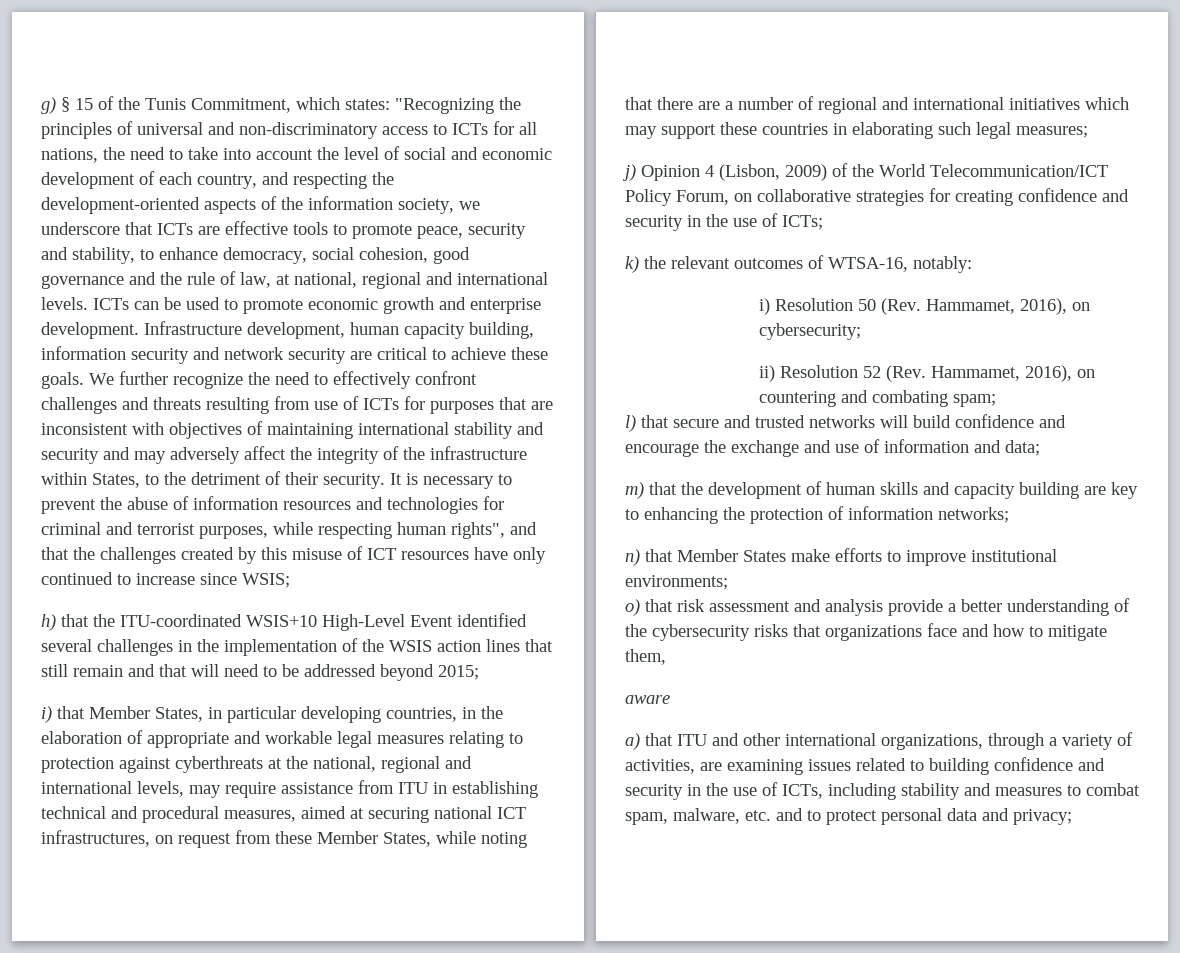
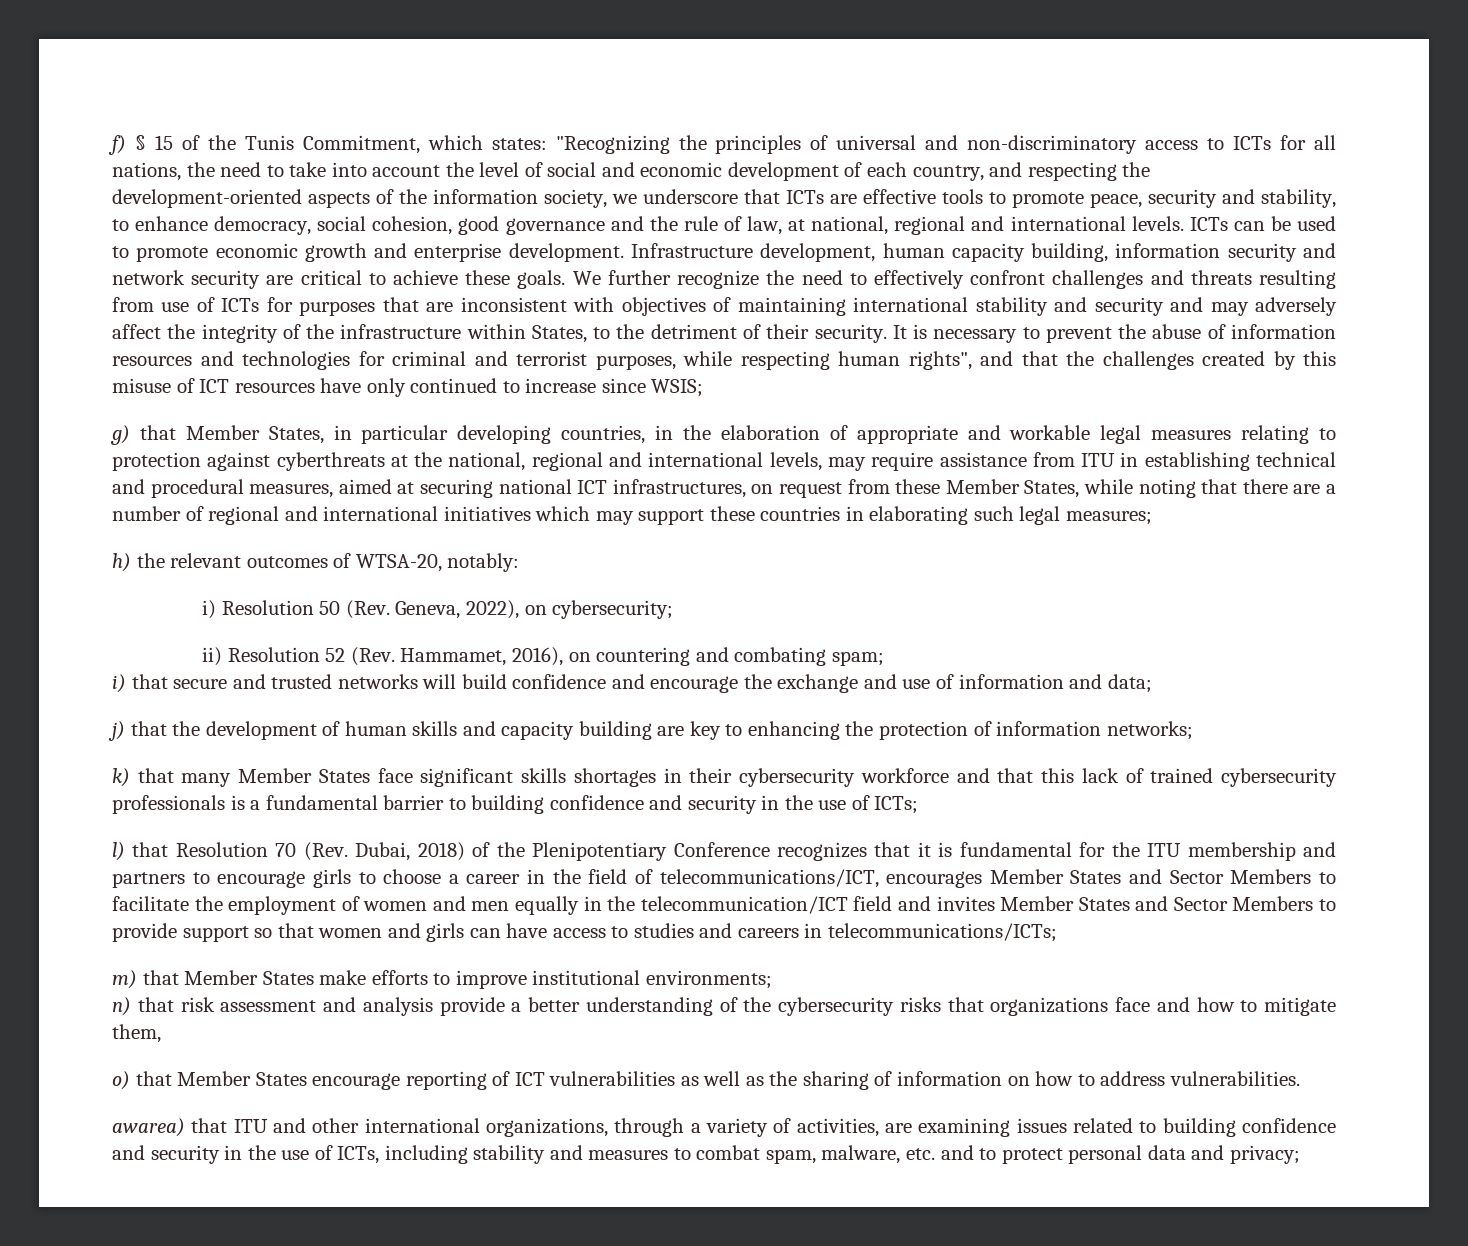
- g) § 15 of the Tunis Commitment, which states:
+ f) § 15 of the Tunis Commitment, which states:
- h) that the ITU-coordinated WSIS+10 High-Level Event identified several challenges in the implementation of the WSIS action lines that still remain and that will need to be addressed beyond 2015;
- i) that Member States, in particular developing countries, in the elaboration of appropriate and workable legal measures relating to protection against cyberthreats at the national, regional and international levels, may require assistance from ITU in establishing technical and procedural measures, aimed at securing national ICT infrastructures, on request from these Member States, while noting that there are a number of regional and international initiatives which may support these countries in elaborating such legal measures;
+ g) that Member States, in particular developing countries, in the elaboration of appropriate and workable legal measures relating to protection against cyberthreats at the national, regional and international levels, may require assistance from ITU in establishing technical and procedural measures, aimed at securing national ICT infrastructures, on request from these Member States, while noting that there are a number of regional and international initiatives which may support these countries in elaborating such legal measures;
- j) Opinion 4 (Lisbon, 2009) of the World Telecommunication/ICT Policy Forum, on collaborative strategies for creating confidence and security in the use of ICTs;
- k) the relevant outcomes of WTSA-16, notably:
+ h) the relevant outcomes of WTSA-20, notably:
- i) Resolution 50 (Rev. Hammamet, 2016), on cybersecurity;
+ i) Resolution 50 (Rev. Geneva, 2022), on cybersecurity;
- l) that secure and trusted networks will build confidence and encourage the exchange and use of information and data;
+ i) that secure and trusted networks will build confidence and encourage the exchange and use of information and data;
- m) that the development of human skills and capacity building are key to enhancing the protection of information networks;
+ j) that the development of human skills and capacity building are key to enhancing the protection of information networks;
- n) that Member States make efforts to improve institutional environments;
+ k) that many Member States face significant skills shortages in their cybersecurity workforce and that this lack of trained cybersecurity professionals is a fundamental barrier to building confidence and security in the use of ICTs;
+ l) that Resolution 70 (Rev. Dubai, 2018) of the Plenipotentiary Conference recognizes that it is fundamental for the ITU membership and partners to encourage girls to choose a career in the field of telecommunications/ICT, encourages Member States and Sector Members to facilitate the employment of women and men equally in the telecommunication/ICT field and invites Member States and Sector Members to provide support so that women and girls can have access to studies and careers in telecommunications/ICTs;
+ m) that Member States make efforts to improve institutional environments;
- o) that risk assessment and analysis provide a better understanding of the cybersecurity risks that organizations face and how to mitigate them,
+ n) that risk assessment and analysis provide a better understanding of the cybersecurity risks that organizations face and how to mitigate them,
- aware
- a) that ITU and other international organizations, through a variety of activities, are examining issues related to building confidence and security in the use of ICTs, including stability and measures to combat spam, malware, etc. and to protect personal data and privacy;
+ o) that Member States encourage reporting of ICT vulnerabilities as well as the sharing of information on how to address vulnerabilities.
+ awarea) that ITU and other international organizations, through a variety of activities, are examining issues related to building confidence and security in the use of ICTs, including stability and measures to combat spam, malware, etc. and to protect personal data and privacy;

